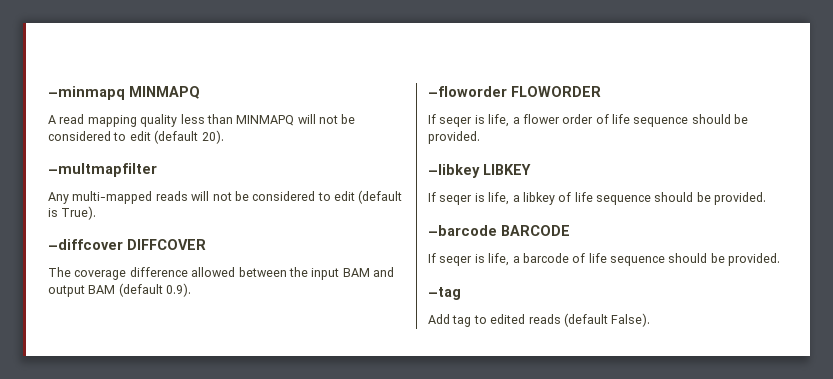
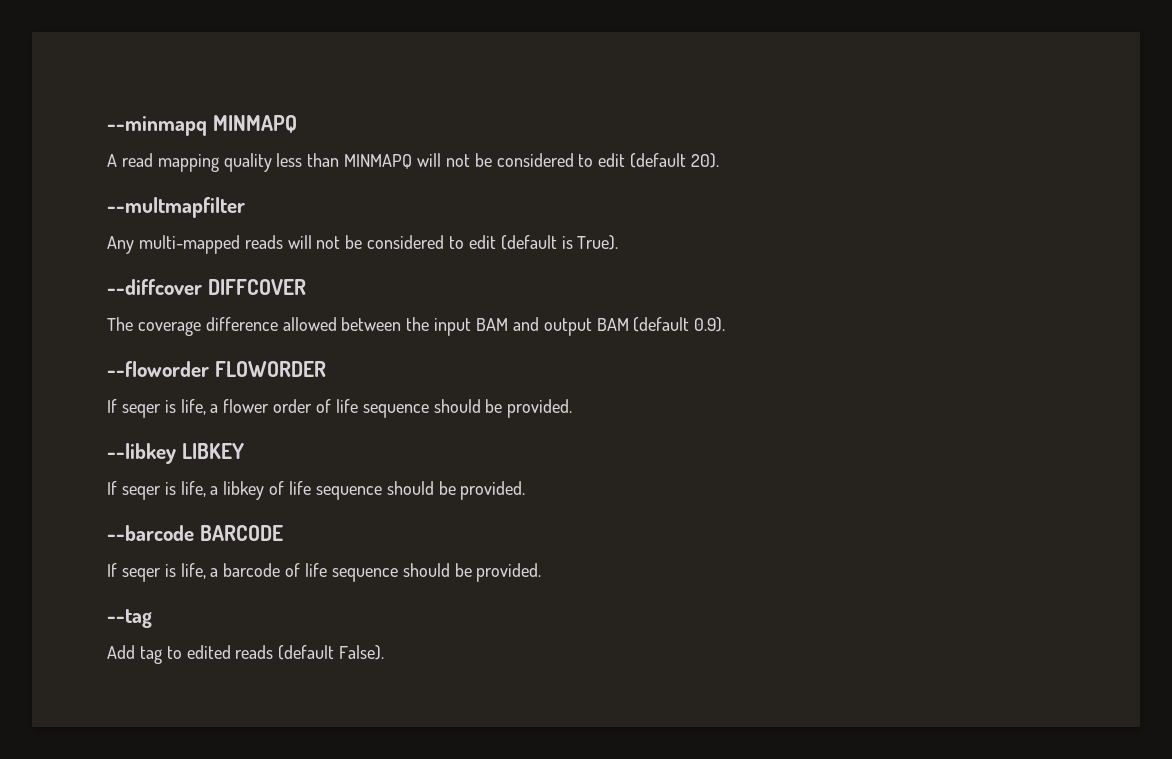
- –minmapq MINMAPQ
+ --minmapq MINMAPQ
- –multmapfilter
+ --multmapfilter
- –diffcover DIFFCOVER
+ --diffcover DIFFCOVER
- –floworder FLOWORDER
+ --floworder FLOWORDER
- –libkey LIBKEY
+ --libkey LIBKEY
- –barcode BARCODE
+ --barcode BARCODE
- –tag
+ --tag

